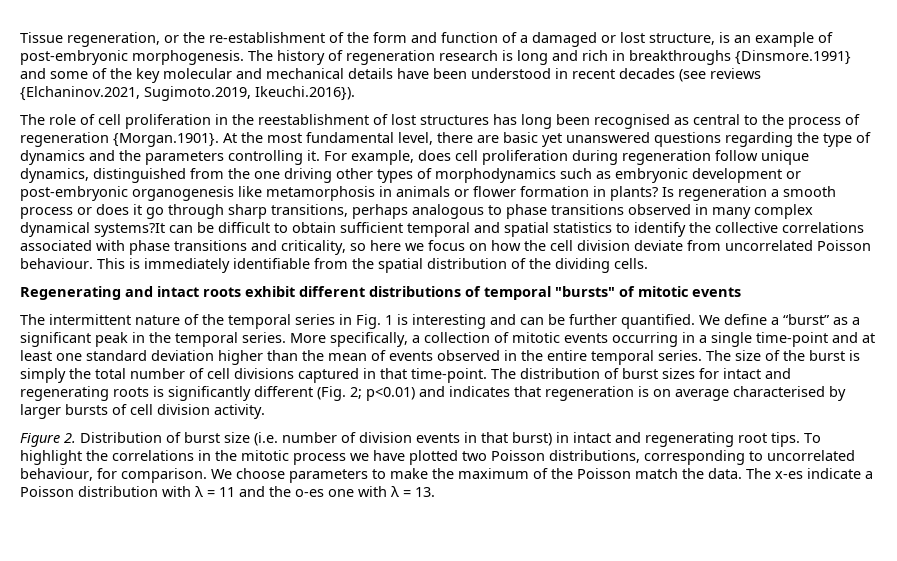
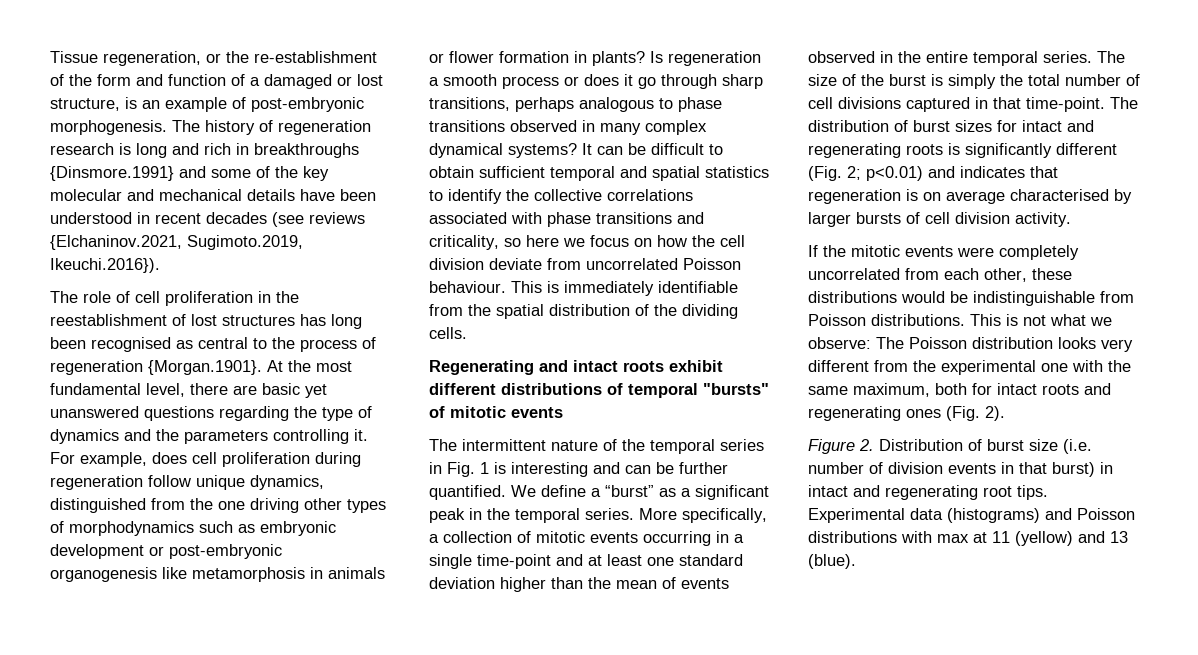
- Is regeneration a smooth process or does it go through sharp transitions, perhaps analogous to phase transitions observed in many complex dynamical systems?It can be difficult to obtain sufficient temporal and spatial statistics to identify the collective correlations associated with phase transitions and criticality, so here we focus on how the cell division deviate from uncorrelated Poisson behaviour.
+ Is regeneration a smooth process or does it go through sharp transitions, perhaps analogous to phase transitions observed in many complex dynamical systems? It can be difficult to obtain sufficient temporal and spatial statistics to identify the collective correlations associated with phase transitions and criticality, so here we focus on how the cell division deviate from uncorrelated Poisson behaviour.
+ If the mitotic events were completely uncorrelated from each other, these distributions would be indistinguishable from Poisson distributions. This is not what we observe: The Poisson distribution looks very different from the experimental one with the same maximum, both for intact roots and regenerating ones (Fig. 2).
- To highlight the correlations in the mitotic process we have plotted two Poisson distributions, corresponding to uncorrelated behaviour, for comparison. We choose parameters to make the maximum of the Poisson match the data. The x-es indicate a Poisson distribution with λ = 11 and the o-es one with λ = 13.
+ Experimental data (histograms) and Poisson distributions with max at 11 (yellow) and 13 (blue).

